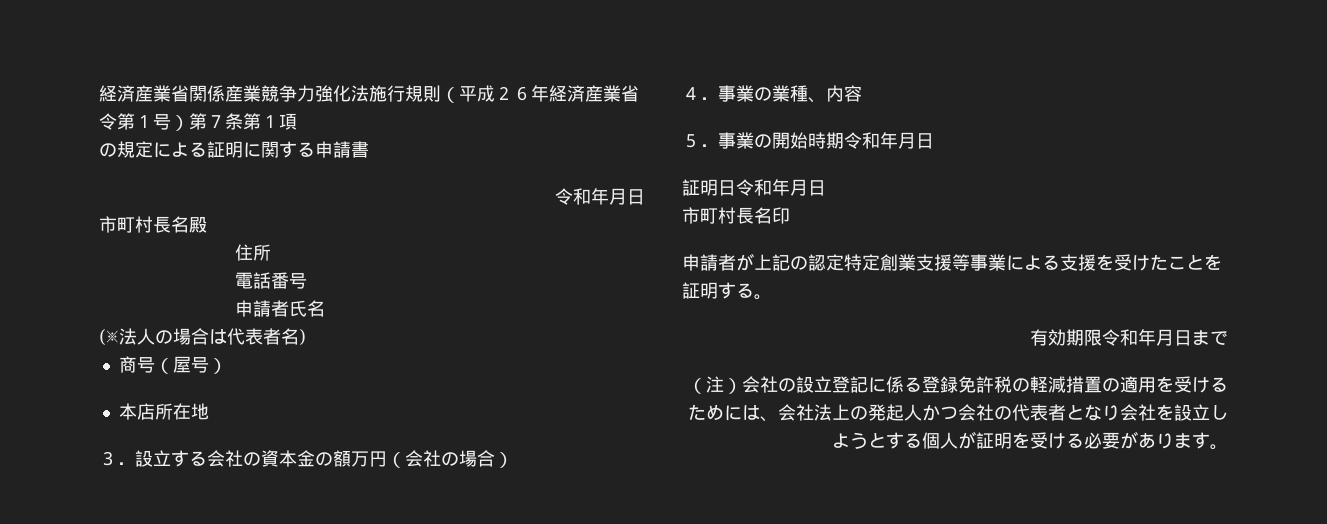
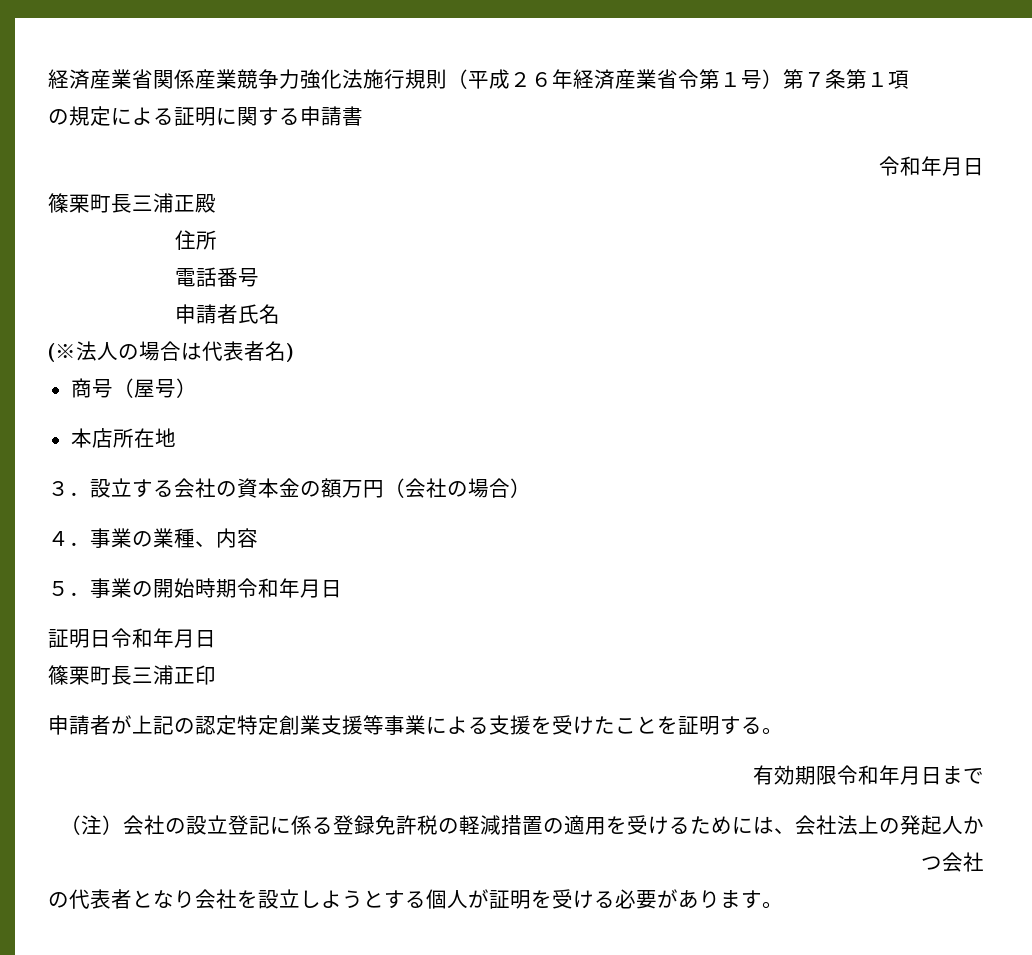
- 市町村長名殿
+ 篠栗町長三浦正殿
- 市町村長名印
+ 篠栗町長三浦正印
- （注）会社の設立登記に係る登録免許税の軽減措置の適用を受けるためには、会社法上の発起人かつ会社の代表者となり会社を設立しようとする個人が証明を受ける必要があります。
+ （注）会社の設立登記に係る登録免許税の軽減措置の適用を受けるためには、会社法上の発起人かつ会社
+ の代表者となり会社を設立しようとする個人が証明を受ける必要があります。

